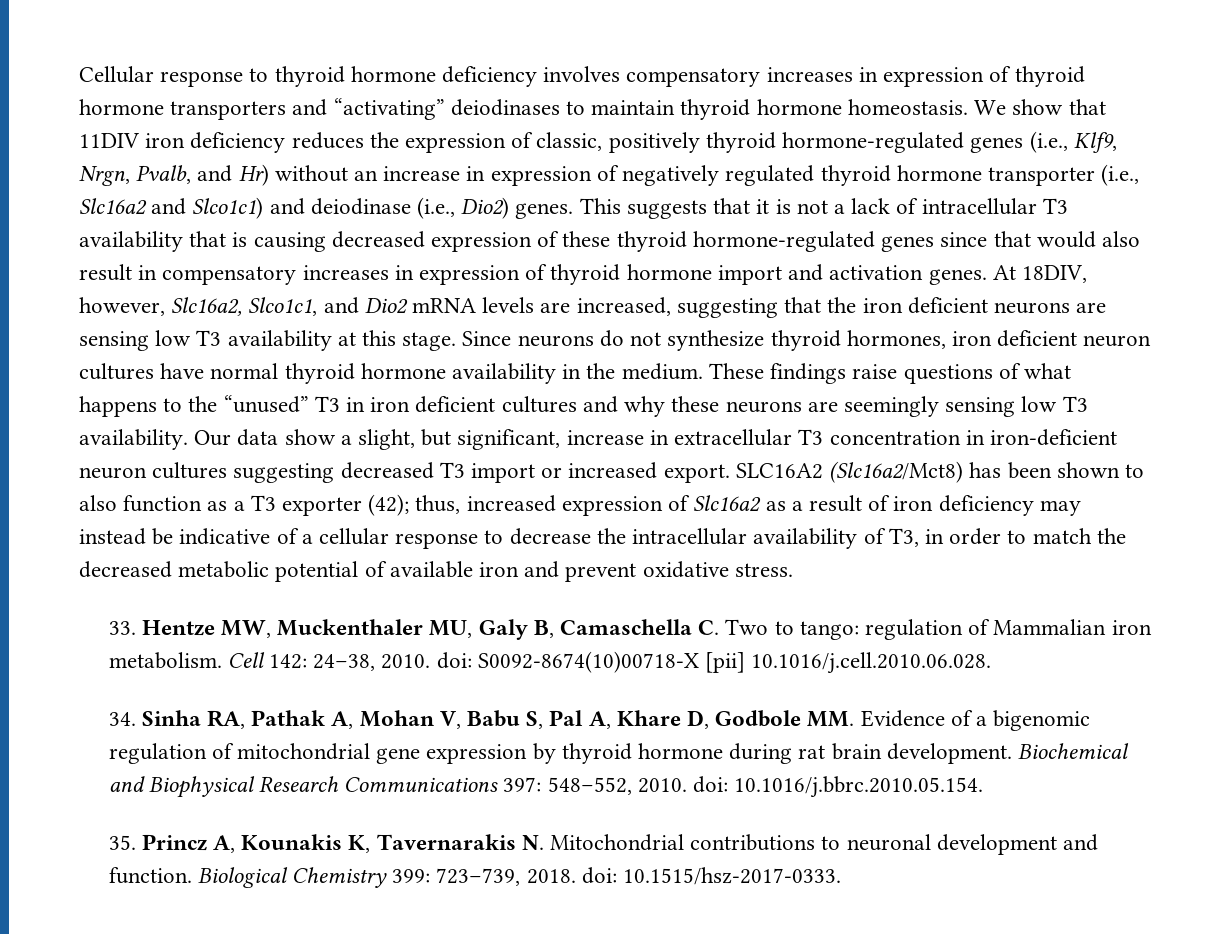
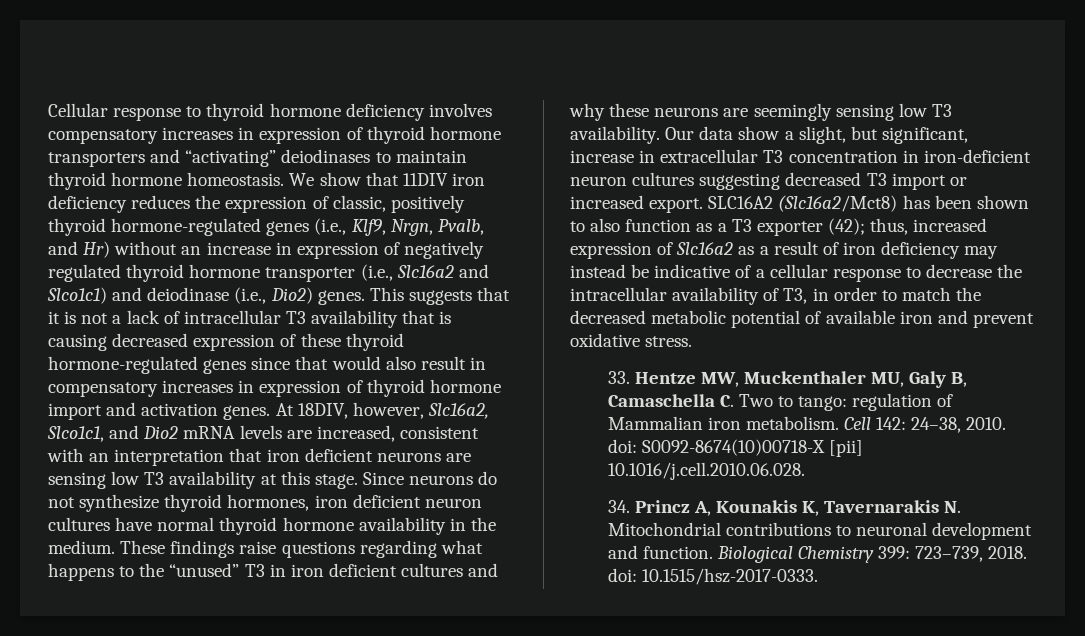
- At 18DIV, however, Slc16a2, Slco1c1, and Dio2 mRNA levels are increased, suggesting that the iron deficient neurons are sensing low T3 availability at this stage.
+ At 18DIV, however, Slc16a2, Slco1c1, and Dio2 mRNA levels are increased, consistent with an interpretation that iron deficient neurons are sensing low T3 availability at this stage.
- These findings raise questions of what happens to the “unused” T3 in iron deficient cultures and why these neurons are seemingly sensing low T3 availability.
+ These findings raise questions regarding what happens to the “unused” T3 in iron deficient cultures and why these neurons are seemingly sensing low T3 availability.
- 34. Sinha RA, Pathak A, Mohan V, Babu S, Pal A, Khare D, Godbole MM. Evidence of a bigenomic regulation of mitochondrial gene expression by thyroid hormone during rat brain development. Biochemical and Biophysical Research Communications 397: 548–552, 2010. doi: 10.1016/j.bbrc.2010.05.154.
- 35. Princz A, Kounakis K, Tavernarakis N. Mitochondrial contributions to neuronal development and function.
+ 34. Princz A, Kounakis K, Tavernarakis N. Mitochondrial contributions to neuronal development and function.

